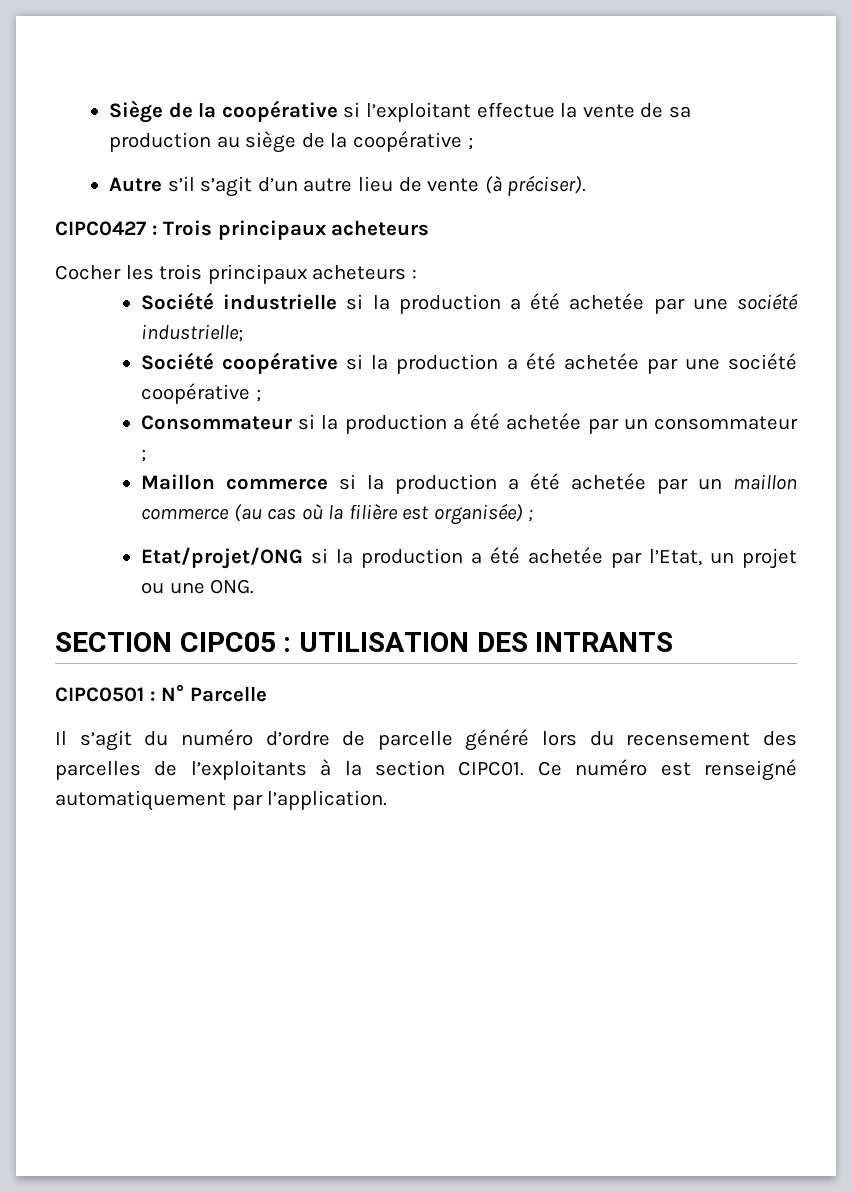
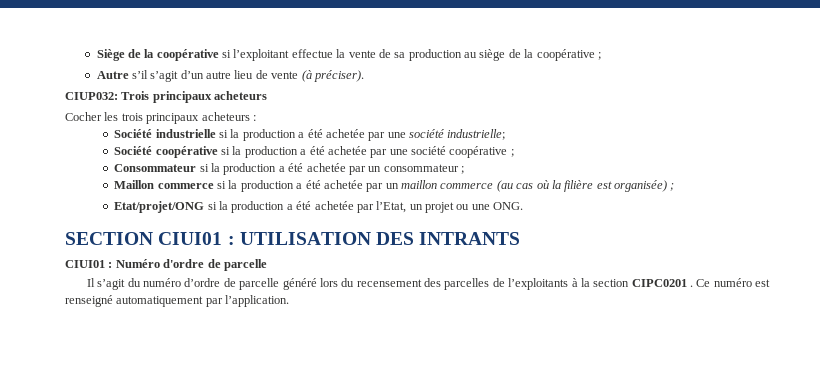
- CIPC0427 : Trois principaux acheteurs
+ CIUP032: Trois principaux acheteurs
- SECTION CIPC05 : UTILISATION DES INTRANTS
+ SECTION CIUI01 : UTILISATION DES INTRANTS
- CIPC0501 : N° Parcelle
+ CIUI01 : Numéro d'ordre de parcelle
- Il s’agit du numéro d’ordre de parcelle généré lors du recensement des parcelles de l’exploitants à la section CIPC01.
+ Il s’agit du numéro d’ordre de parcelle généré lors du recensement des parcelles de l’exploitants à la section CIPC0201 .

